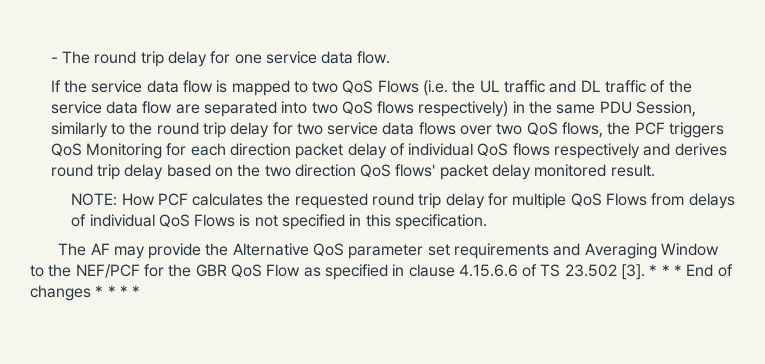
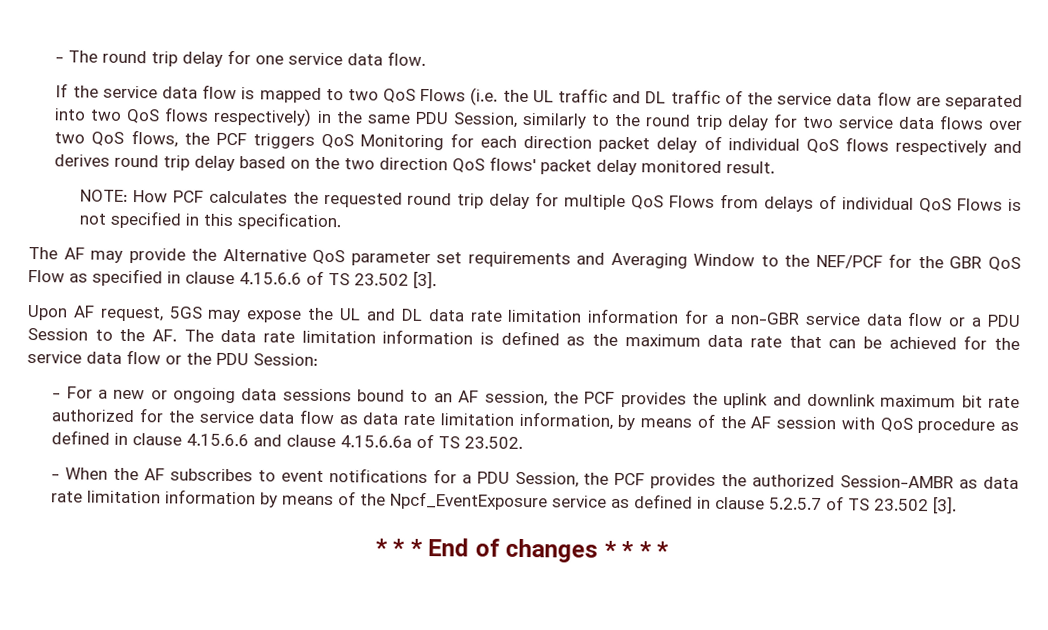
- The AF may provide the Alternative QoS parameter set requirements and Averaging Window to the NEF/PCF for the GBR QoS Flow as specified in clause 4.15.6.6 of TS 23.502 [3]. * * * End of changes * * * *
+ The AF may provide the Alternative QoS parameter set requirements and Averaging Window to the NEF/PCF for the GBR QoS Flow as specified in clause 4.15.6.6 of TS 23.502 [3].
+ Upon AF request, 5GS may expose the UL and DL data rate limitation information for a non-GBR service data flow or a PDU Session to the AF. The data rate limitation information is defined as the maximum data rate that can be achieved for the service data flow or the PDU Session:
+ - For a new or ongoing data sessions bound to an AF session, the PCF provides the uplink and downlink maximum bit rate authorized for the service data flow as data rate limitation information, by means of the AF session with QoS procedure as defined in clause 4.15.6.6 and clause 4.15.6.6a of TS 23.502.
+ - When the AF subscribes to event notifications for a PDU Session, the PCF provides the authorized Session-AMBR as data rate limitation information by means of the Npcf_EventExposure service as defined in clause 5.2.5.7 of TS 23.502 [3].
+ * * * End of changes * * * *

